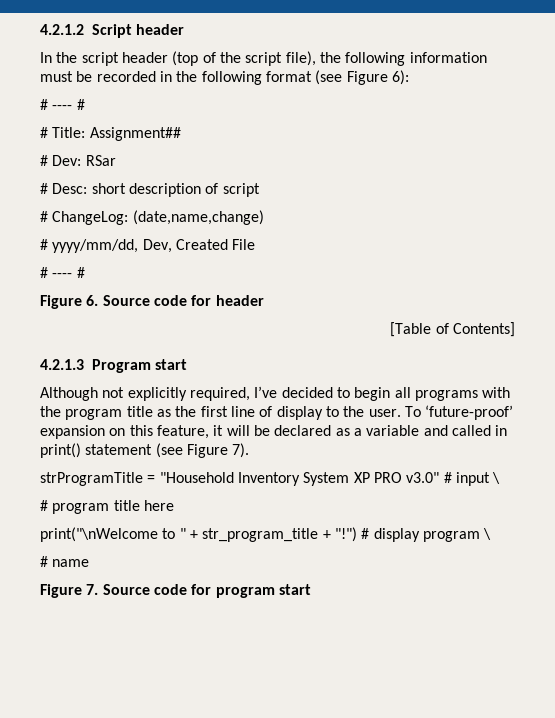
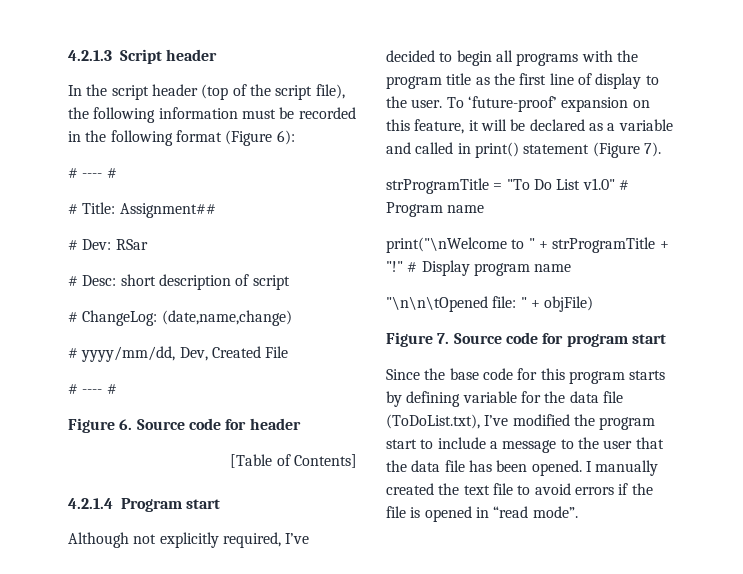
- 4.2.1.2 Script header
+ 4.2.1.3 Script header
- In the script header (top of the script file), the following information must be recorded in the following format (see Figure 6):
+ In the script header (top of the script file), the following information must be recorded in the following format (Figure 6):
- 4.2.1.3 Program start
+ 4.2.1.4 Program start
- To ‘future-proof’ expansion on this feature, it will be declared as a variable and called in print() statement (see Figure 7).
+ To ‘future-proof’ expansion on this feature, it will be declared as a variable and called in print() statement (Figure 7).
- strProgramTitle = "Household Inventory System XP PRO v3.0" # input \
- # program title here
- print("\nWelcome to " + str_program_title + "!") # display program \
- # name
+ strProgramTitle = "To Do List v1.0" # Program name
+ print("\nWelcome to " + strProgramTitle + "!" # Display program name
+ "\n\n\tOpened file: " + objFile)
+ Since the base code for this program starts by defining variable for the data file (ToDoList.txt), I’ve modified the program start to include a message to the user that the data file has been opened. I manually created the text file to avoid errors if the file is opened in “read mode”.

